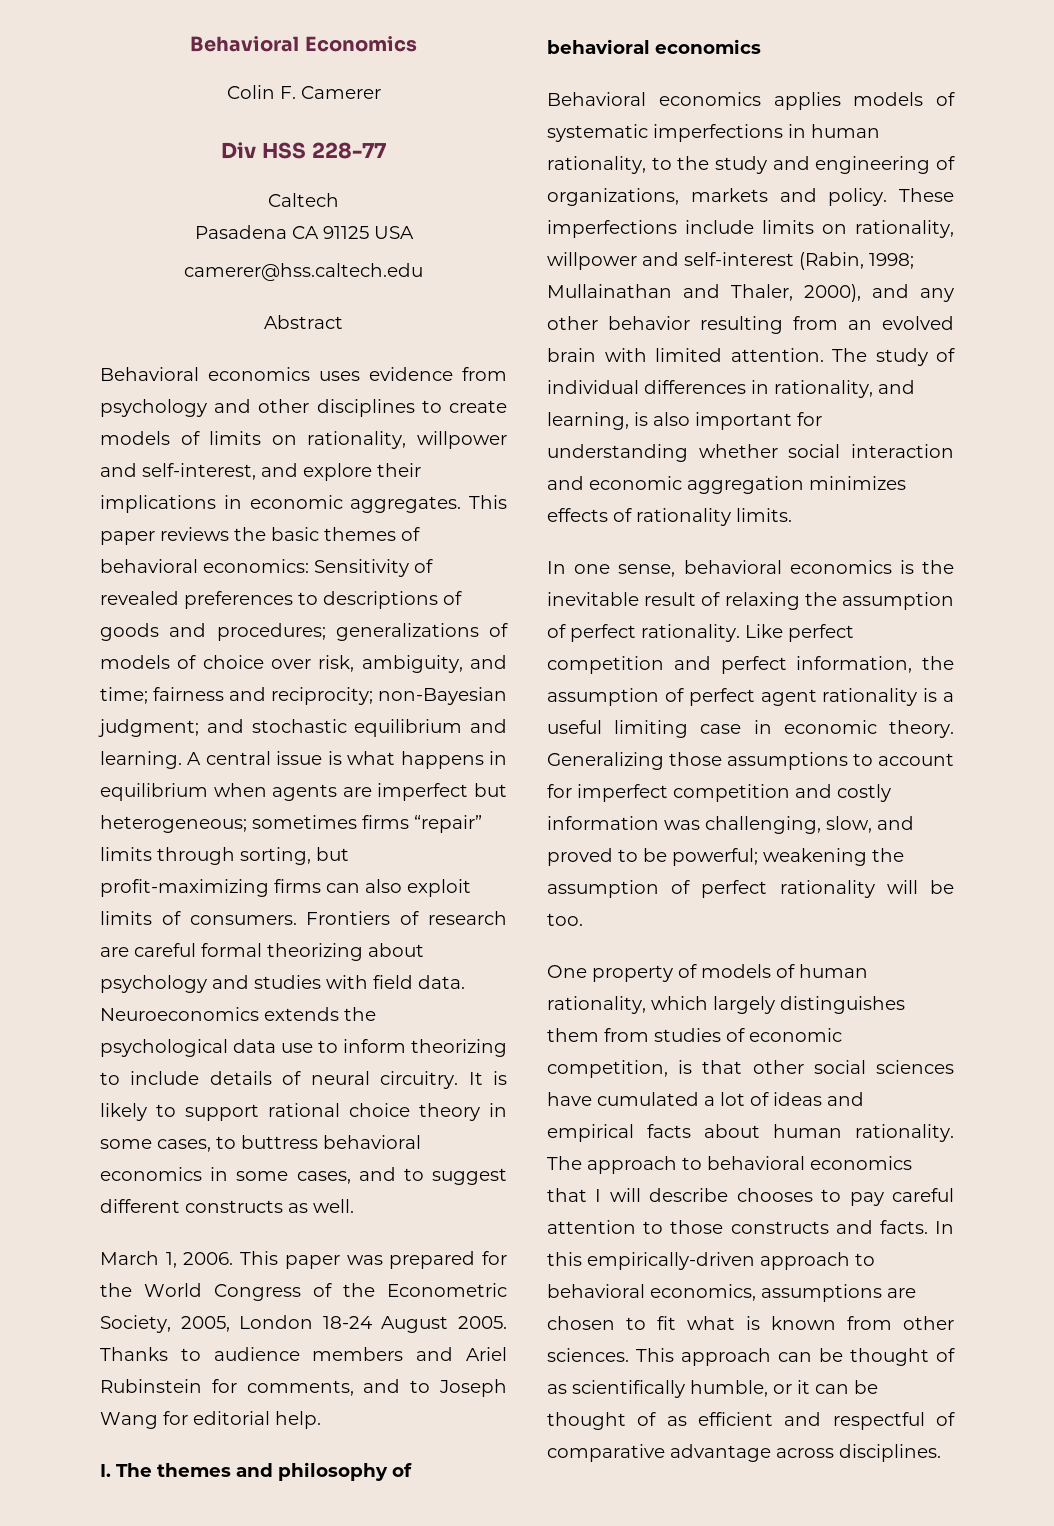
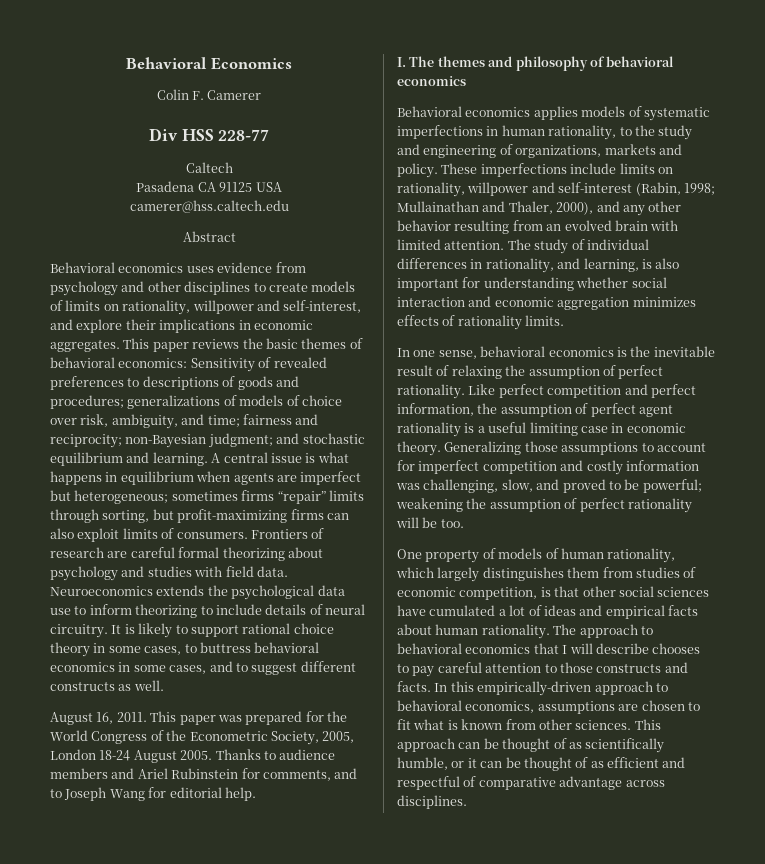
- March 1, 2006.
+ August 16, 2011.

